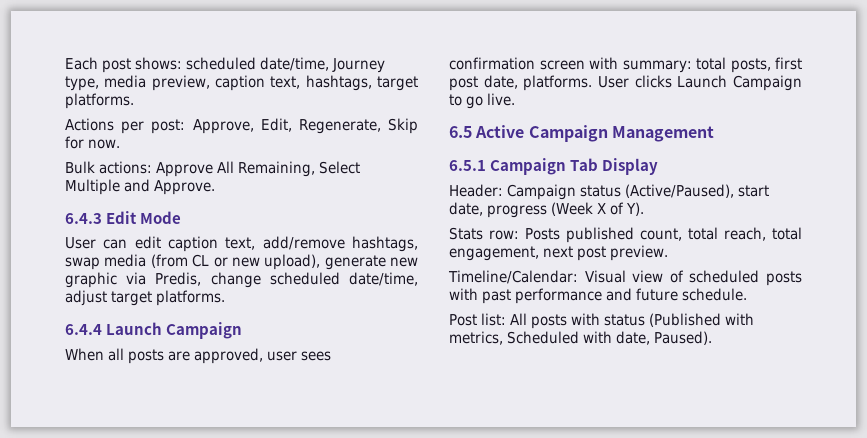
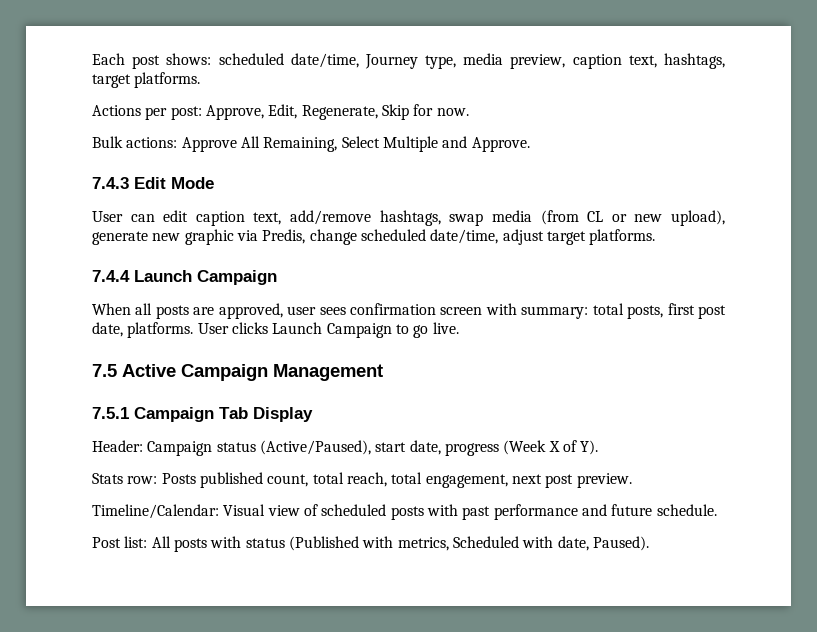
- 6.4.3 Edit Mode
+ 7.4.3 Edit Mode
- 6.4.4 Launch Campaign
+ 7.4.4 Launch Campaign
- 6.5 Active Campaign Management
+ 7.5 Active Campaign Management
- 6.5.1 Campaign Tab Display
+ 7.5.1 Campaign Tab Display

